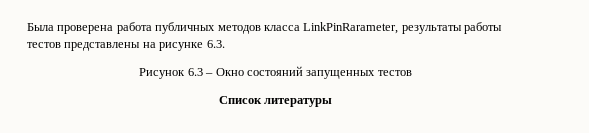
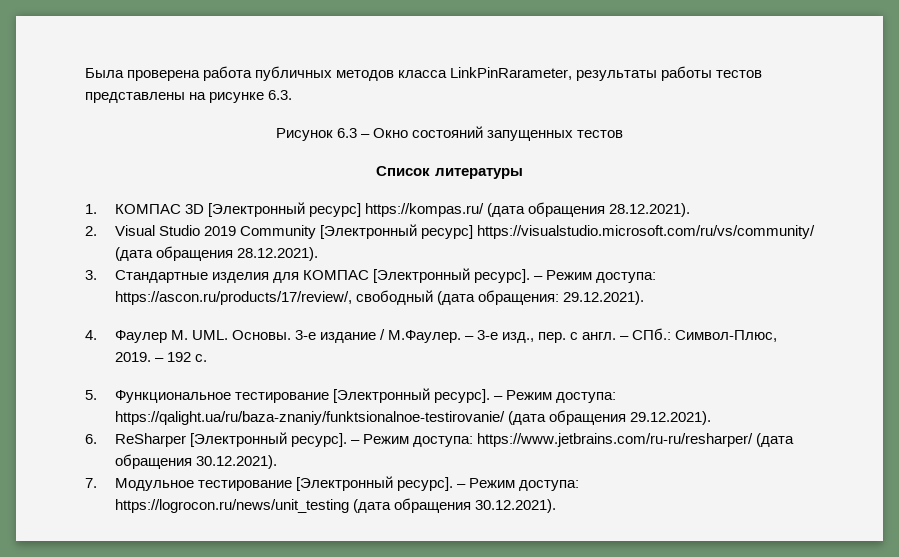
+ 1. КОМПАС 3D [Электронный ресурс] https://kompas.ru/ (дата обращения 28.12.2021).
+ 2. Visual Studio 2019 Сommunity [Электронный ресурс] https://visualstudio.microsoft.com/ru/vs/community/ (дата обращения 28.12.2021).
+ 3. Стандартные изделия для КОМПАС [Электронный ресурс]. – Режим доступа: https://ascon.ru/products/17/review/, свободный (дата обращения: 29.12.2021).
+ 4. Фаулер М. UML. Основы. 3-е издание / М.Фаулер. – 3-е изд., пер. с англ. – СПб.: Символ-Плюс, 2019. – 192 с.
+ 5. Функциональное тестирование [Электронный ресурс]. – Режим доступа: https://qalight.ua/ru/baza-znaniy/funktsionalnoe-testirovanie/ (дата обращения 29.12.2021).
+ 6. ReSharper [Электронный ресурс]. – Режим доступа: https://www.jetbrains.com/ru-ru/resharper/ (дата обращения 30.12.2021).
+ 7. Модульное тестирование [Электронный ресурс]. – Режим доступа: https://logrocon.ru/news/unit_testing (дата обращения 30.12.2021).

